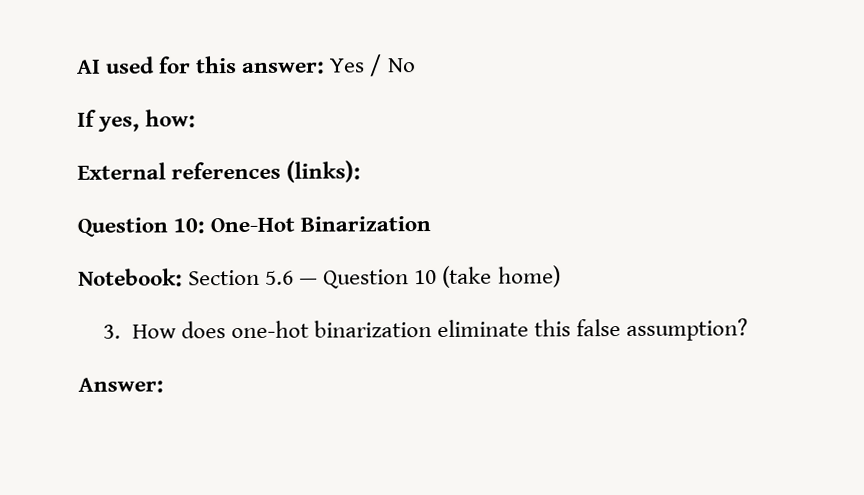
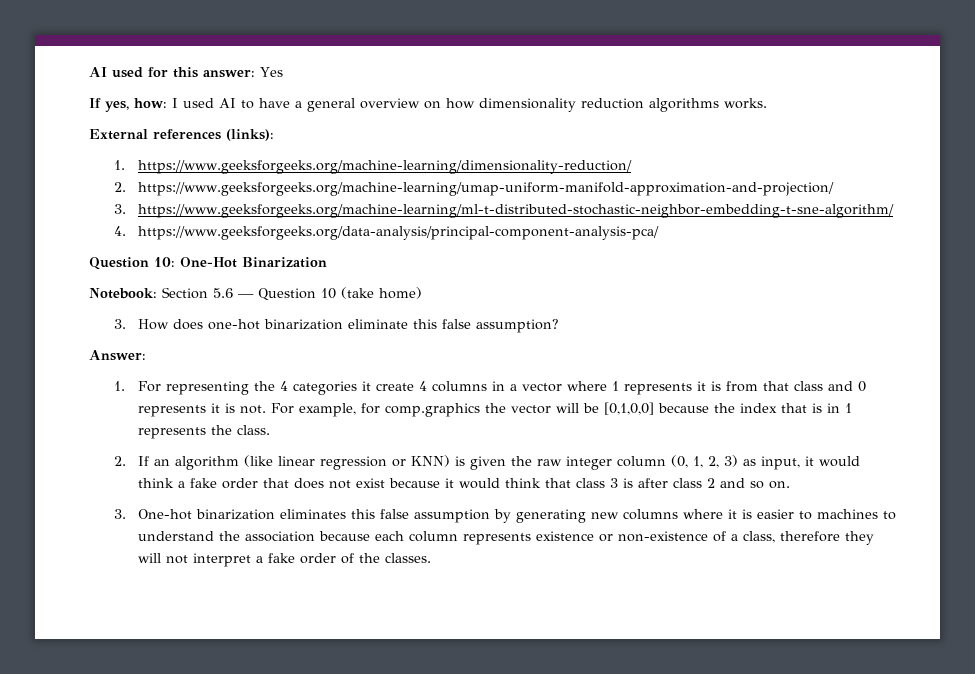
- AI used for this answer: Yes / No
+ AI used for this answer: Yes
- If yes, how:
+ If yes, how: I used AI to have a general overview on how dimensionality reduction algorithms works.
  External references (links):
+ 1. https://www.geeksforgeeks.org/machine-learning/dimensionality-reduction/
+ 2. https://www.geeksforgeeks.org/machine-learning/umap-uniform-manifold-approximation-and-projection/
+ 3. https://www.geeksforgeeks.org/machine-learning/ml-t-distributed-stochastic-neighbor-embedding-t-sne-algorithm/
+ 4. https://www.geeksforgeeks.org/data-analysis/principal-component-analysis-pca/
+ 1. For representing the 4 categories it create 4 columns in a vector where 1 represents it is from that class and 0 represents it is not. For example, for comp.graphics the vector will be [0,1,0,0] because the index that is in 1 represents the class.
+ 2. If an algorithm (like linear regression or KNN) is given the raw integer column (0, 1, 2, 3) as input, it would think a fake order that does not exist because it would think that class 3 is after class 2 and so on.
+ 3. One-hot binarization eliminates this false assumption by generating new columns where it is easier to machines to understand the association because each column represents existence or non-existence of a class, therefore they will not interpret a fake order of the classes.

